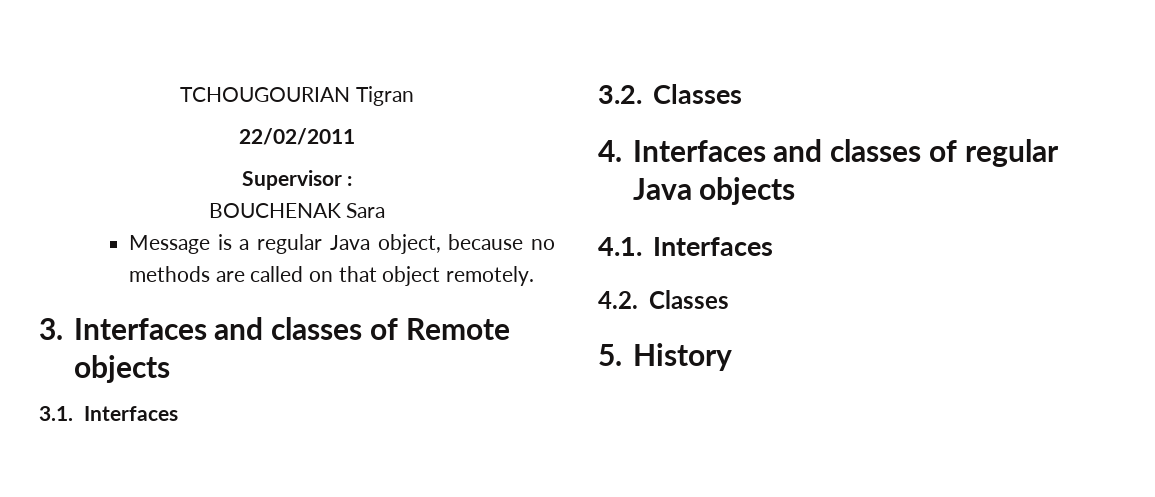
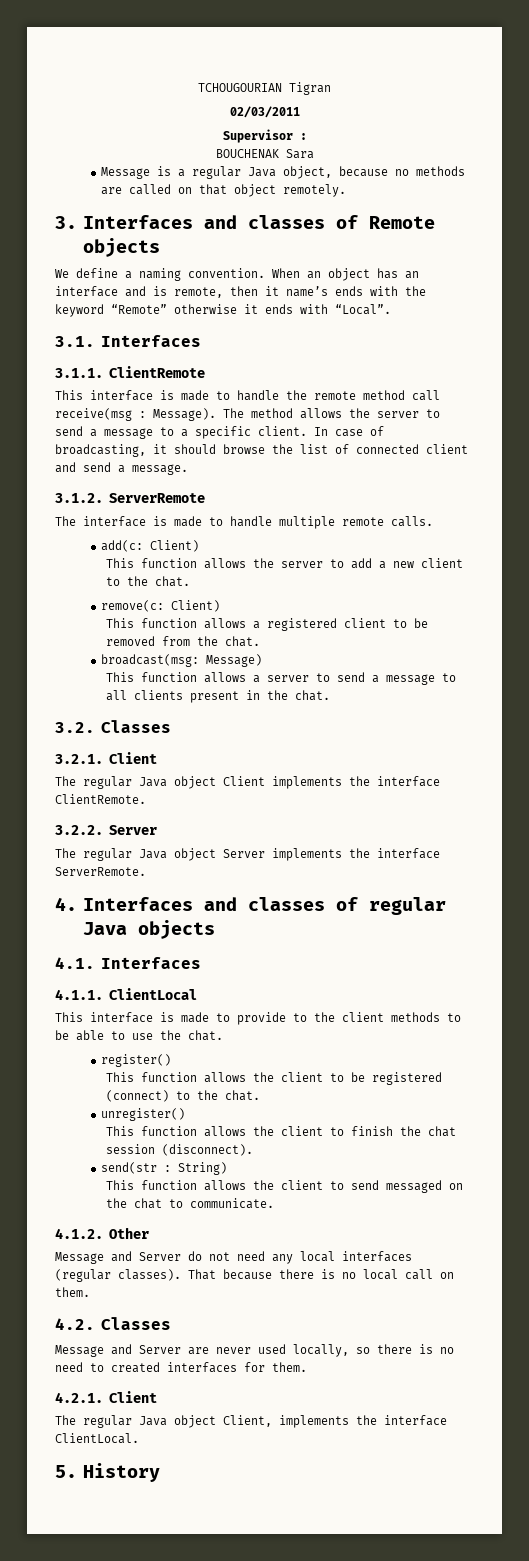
- 22/02/2011
+ 02/03/2011
+ We define a naming convention. When an object has an interface and is remote, then it name’s ends with the keyword “Remote” otherwise it ends with “Local”.
  3.1. Interfaces
+ 3.1.1. ClientRemote
+ This interface is made to handle the remote method call receive(msg : Message). The method allows the server to send a message to a specific client. In case of broadcasting, it should browse the list of connected client and send a message.
+ 3.1.2. ServerRemote
+ The interface is made to handle multiple remote calls.
+ add(c: Client)
+ This function allows the server to add a new client to the chat.
+ remove(c: Client)
+ This function allows a registered client to be removed from the chat.
+ broadcast(msg: Message)
+ This function allows a server to send a message to all clients present in the chat.
  3.2. Classes
+ 3.2.1. Client
+ The regular Java object Client implements the interface ClientRemote.
+ 3.2.2. Server
+ The regular Java object Server implements the interface ServerRemote.
+ 4.1.1. ClientLocal
+ This interface is made to provide to the client methods to be able to use the chat.
+ register()
+ This function allows the client to be registered (connect) to the chat.
+ unregister()
+ This function allows the client to finish the chat session (disconnect).
+ send(str : String)
+ This function allows the client to send messaged on the chat to communicate.
+ 4.1.2. Other
+ Message and Server do not need any local interfaces (regular classes). That because there is no local call on them.
  4.2. Classes
+ Message and Server are never used locally, so there is no need to created interfaces for them.
+ 4.2.1. Client
+ The regular Java object Client, implements the interface ClientLocal.

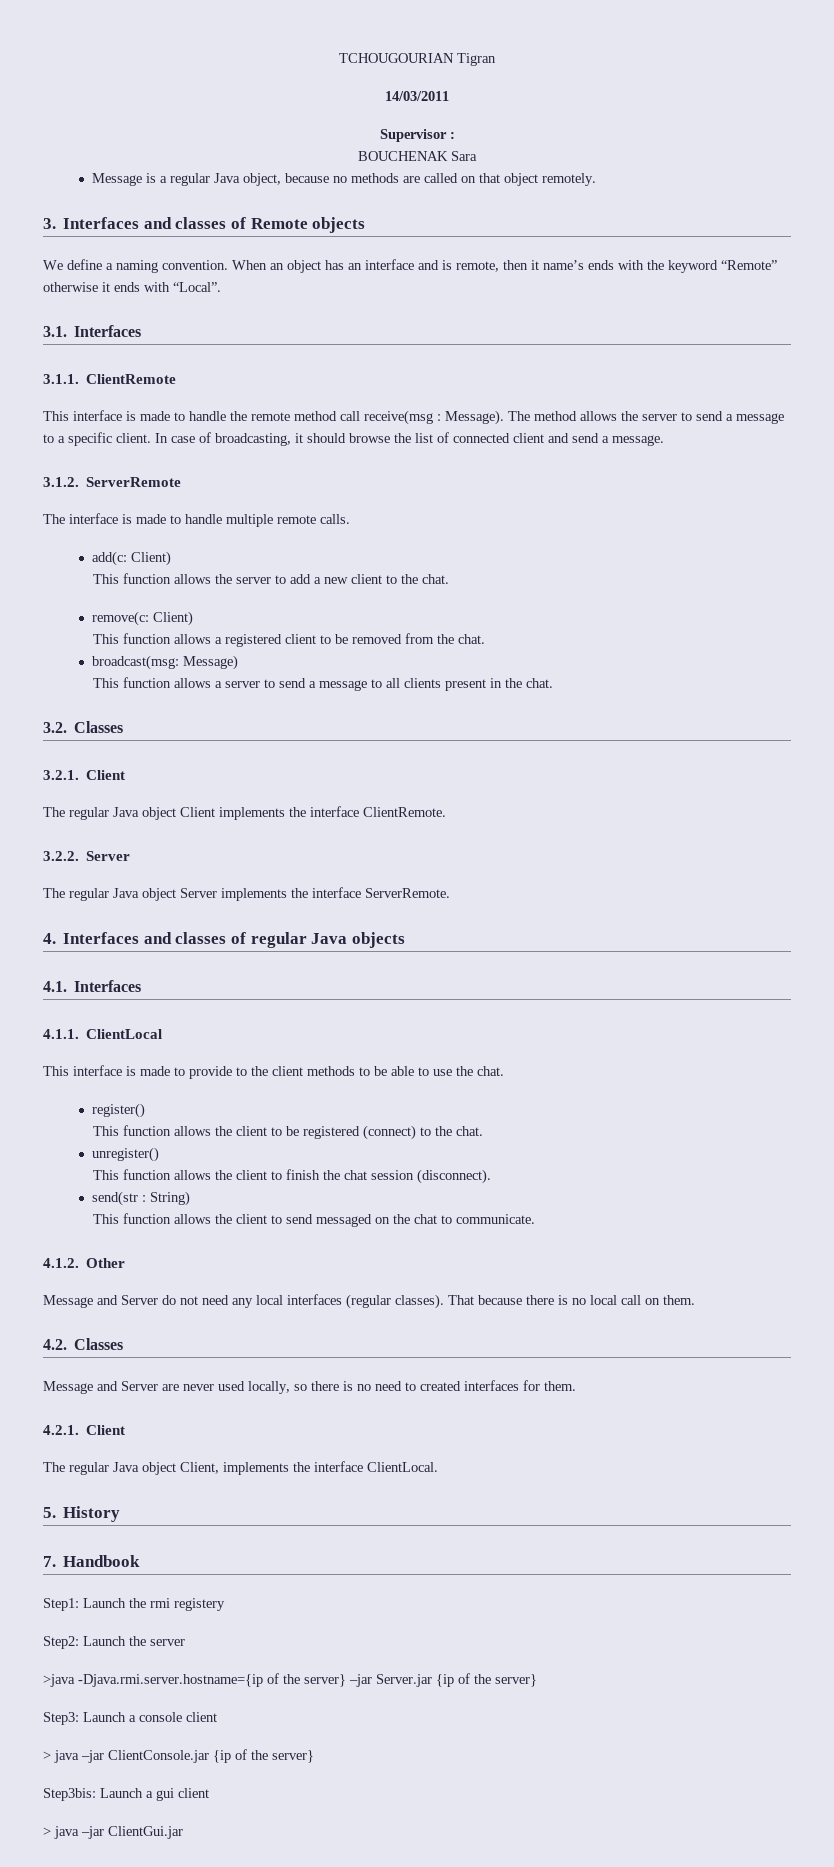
- 02/03/2011
+ 14/03/2011
+ 7. Handbook
+ Step1: Launch the rmi registery
+ Step2: Launch the server
+ >java -Djava.rmi.server.hostname={ip of the server} –jar Server.jar {ip of the server}
+ Step3: Launch a console client
+ > java –jar ClientConsole.jar {ip of the server}
+ Step3bis: Launch a gui client
+ > java –jar ClientGui.jar

